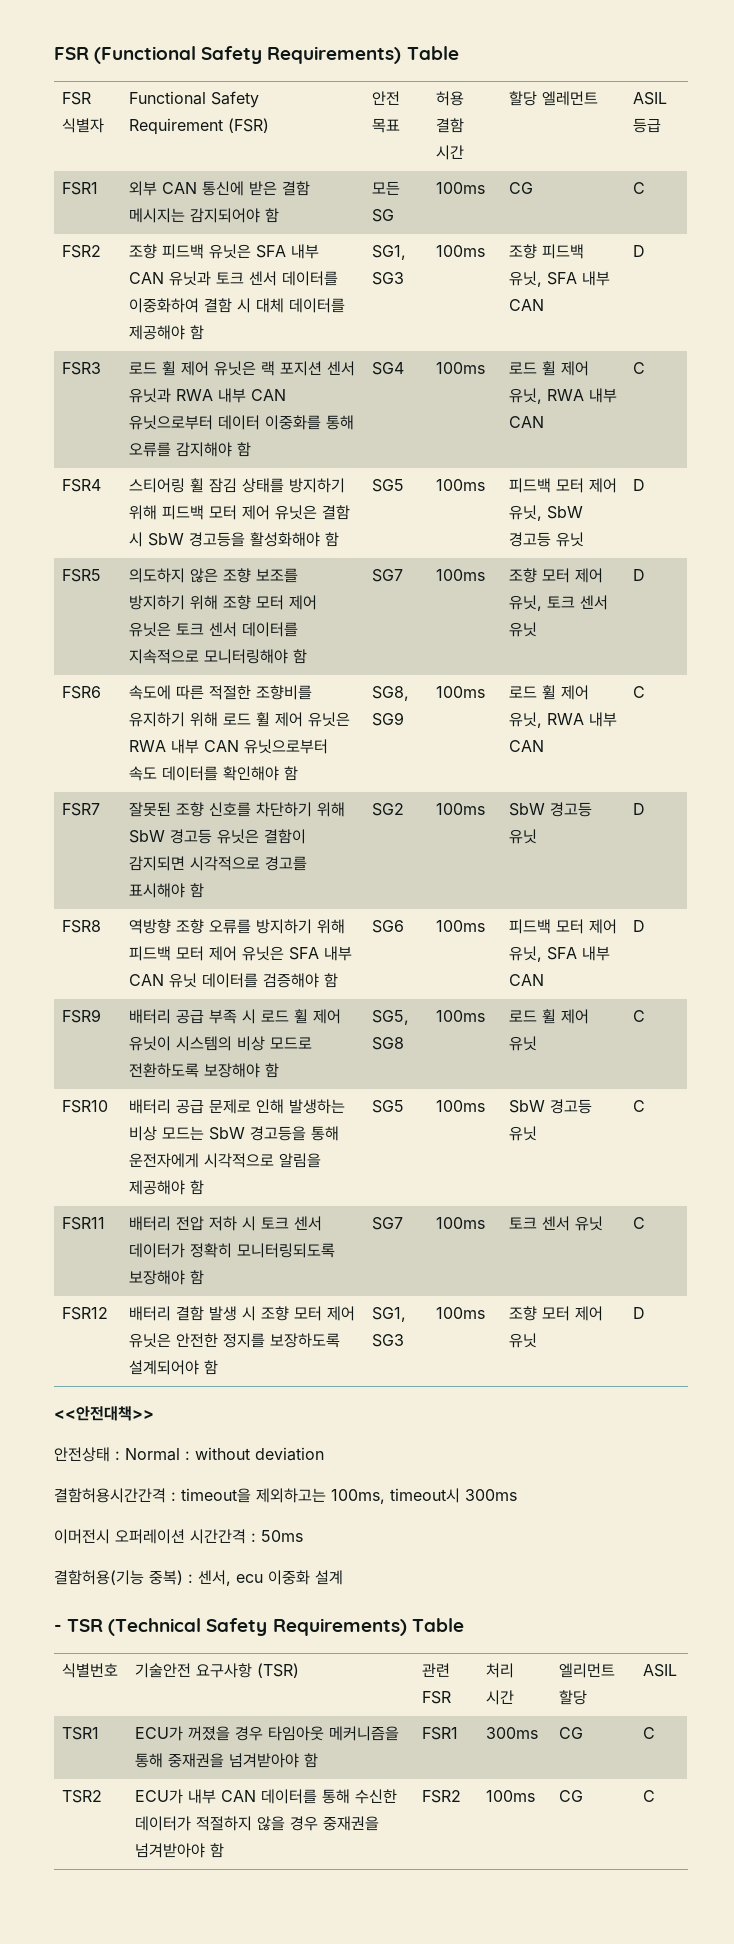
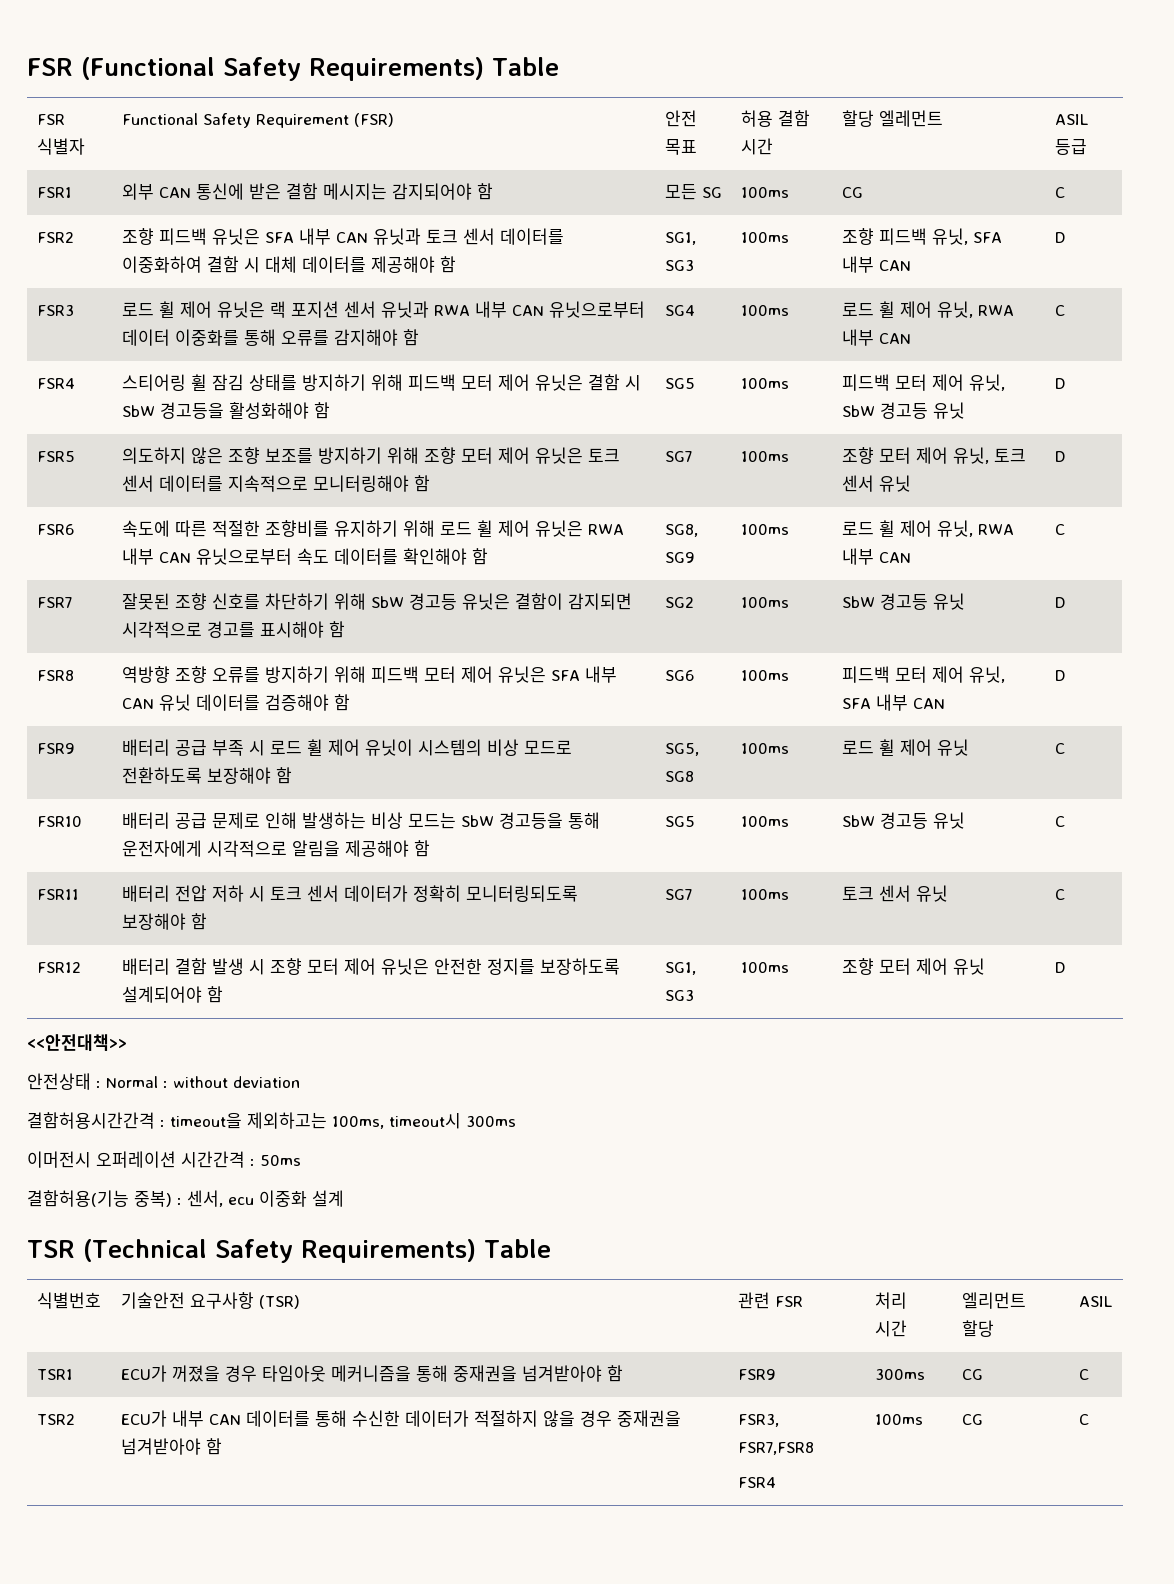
- - TSR (Technical Safety Requirements) Table
+ TSR (Technical Safety Requirements) Table
- TSR1 | ECU가 꺼졌을 경우 타임아웃 메커니즘을 통해 중재권을 넘겨받아야 함 | FSR1 | 300ms | CG | C
+ TSR1 | ECU가 꺼졌을 경우 타임아웃 메커니즘을 통해 중재권을 넘겨받아야 함 | FSR9 | 300ms | CG | C
- TSR2 | ECU가 내부 CAN 데이터를 통해 수신한 데이터가 적절하지 않을 경우 중재권을 넘겨받아야 함 | FSR2 | 100ms | CG | C
+ TSR2 | ECU가 내부 CAN 데이터를 통해 수신한 데이터가 적절하지 않을 경우 중재권을 넘겨받아야 함 | FSR3, FSR7,FSR8
+ FSR4 | 100ms | CG | C

